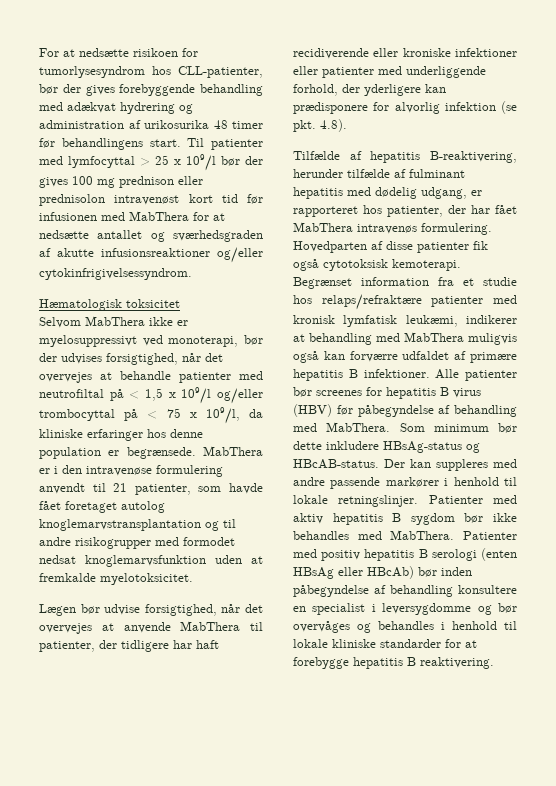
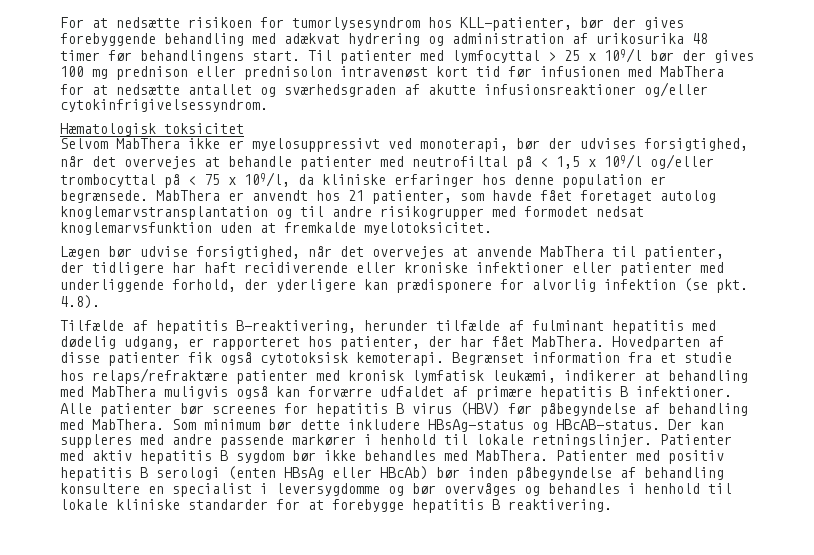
- For at nedsætte risikoen for tumorlysesyndrom hos CLL-patienter, bør der gives forebyggende behandling med adækvat hydrering og administration af urikosurika 48 timer før behandlingens start.
+ For at nedsætte risikoen for tumorlysesyndrom hos KLL-patienter, bør der gives forebyggende behandling med adækvat hydrering og administration af urikosurika 48 timer før behandlingens start.
- MabThera er i den intravenøse formulering anvendt til 21 patienter, som havde fået foretaget autolog knoglemarvstransplantation og til andre risikogrupper med formodet nedsat knoglemarvsfunktion uden at fremkalde myelotoksicitet.
+ MabThera er anvendt hos 21 patienter, som havde fået foretaget autolog knoglemarvstransplantation og til andre risikogrupper med formodet nedsat knoglemarvsfunktion uden at fremkalde myelotoksicitet.
- Tilfælde af hepatitis B-reaktivering, herunder tilfælde af fulminant hepatitis med dødelig udgang, er rapporteret hos patienter, der har fået MabThera intravenøs formulering.
+ Tilfælde af hepatitis B-reaktivering, herunder tilfælde af fulminant hepatitis med dødelig udgang, er rapporteret hos patienter, der har fået MabThera.

